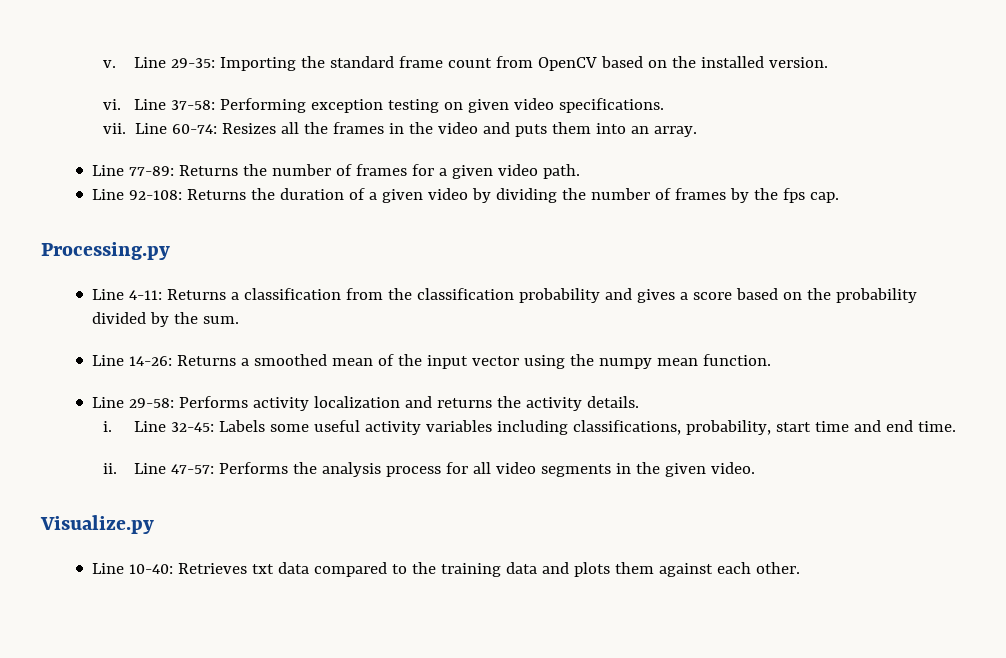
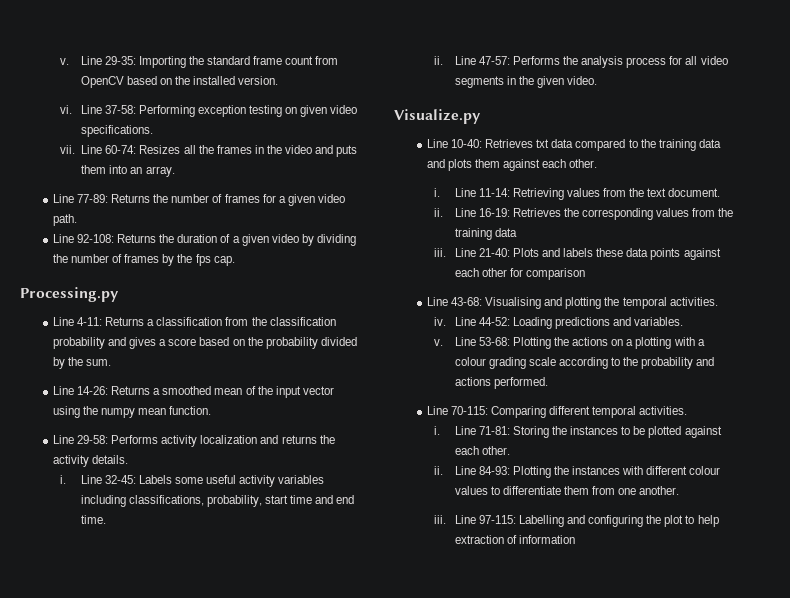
+ i. Line 11-14: Retrieving values from the text document.
+ ii. Line 16-19: Retrieves the corresponding values from the training data
+ iii. Line 21-40: Plots and labels these data points against each other for comparison
+ Line 43-68: Visualising and plotting the temporal activities.
+ iv. Line 44-52: Loading predictions and variables.
+ v. Line 53-68: Plotting the actions on a plotting with a colour grading scale according to the probability and actions performed.
+ Line 70-115: Comparing different temporal activities.
+ i. Line 71-81: Storing the instances to be plotted against each other.
+ ii. Line 84-93: Plotting the instances with different colour values to differentiate them from one another.
+ iii. Line 97-115: Labelling and configuring the plot to help extraction of information

